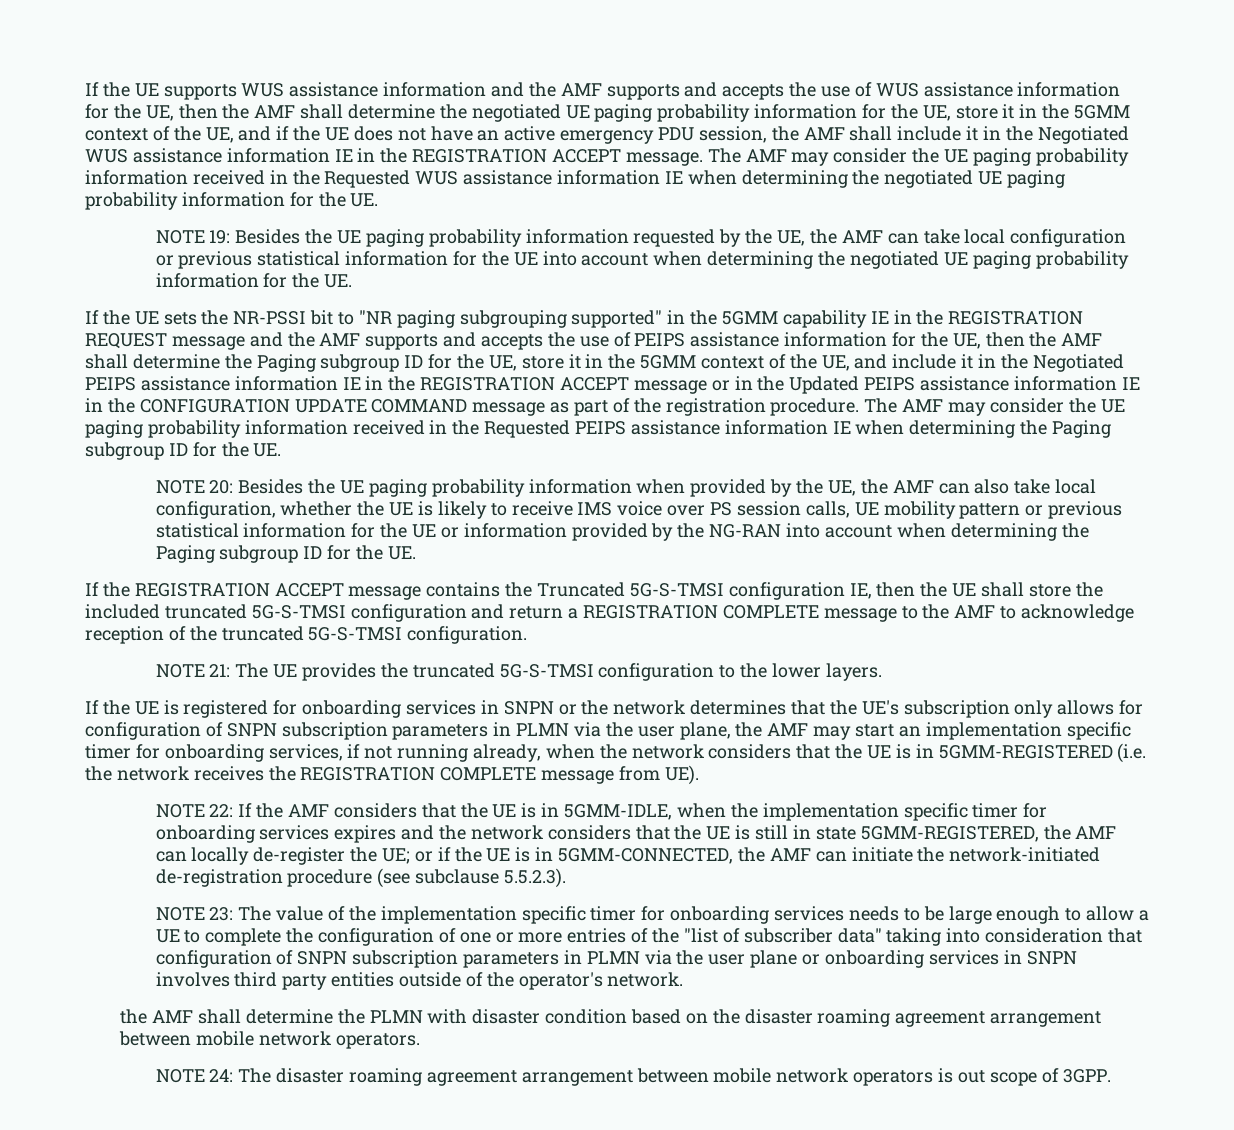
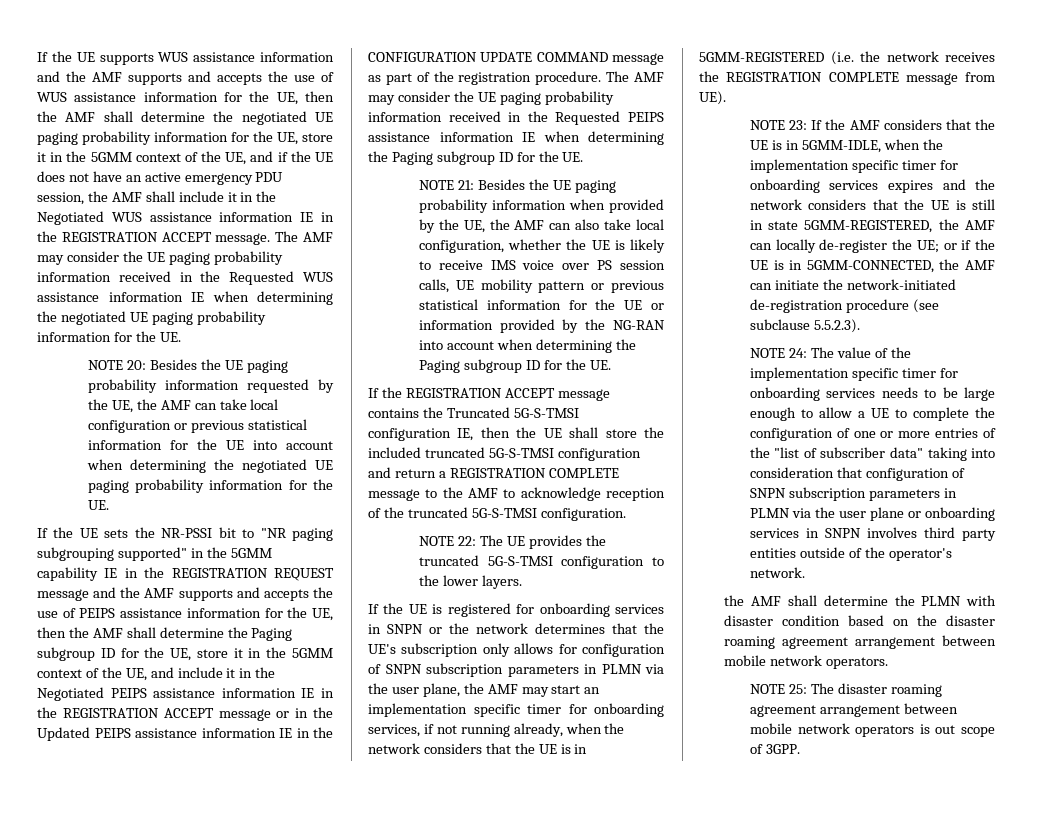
- NOTE 19: Besides the UE paging probability information requested by the UE, the AMF can take local configuration or previous statistical information for the UE into account when determining the negotiated UE paging probability information for the UE.
+ NOTE 20: Besides the UE paging probability information requested by the UE, the AMF can take local configuration or previous statistical information for the UE into account when determining the negotiated UE paging probability information for the UE.
- NOTE 20: Besides the UE paging probability information when provided by the UE, the AMF can also take local configuration, whether the UE is likely to receive IMS voice over PS session calls, UE mobility pattern or previous statistical information for the UE or information provided by the NG-RAN into account when determining the Paging subgroup ID for the UE.
+ NOTE 21: Besides the UE paging probability information when provided by the UE, the AMF can also take local configuration, whether the UE is likely to receive IMS voice over PS session calls, UE mobility pattern or previous statistical information for the UE or information provided by the NG-RAN into account when determining the Paging subgroup ID for the UE.
- NOTE 21: The UE provides the truncated 5G-S-TMSI configuration to the lower layers.
+ NOTE 22: The UE provides the truncated 5G-S-TMSI configuration to the lower layers.
- NOTE 22: If the AMF considers that the UE is in 5GMM-IDLE, when the implementation specific timer for onboarding services expires and the network considers that the UE is still in state 5GMM-REGISTERED, the AMF can locally de-register the UE; or if the UE is in 5GMM-CONNECTED, the AMF can initiate the network-initiated de-registration procedure (see subclause 5.5.2.3).
+ NOTE 23: If the AMF considers that the UE is in 5GMM-IDLE, when the implementation specific timer for onboarding services expires and the network considers that the UE is still in state 5GMM-REGISTERED, the AMF can locally de-register the UE; or if the UE is in 5GMM-CONNECTED, the AMF can initiate the network-initiated de-registration procedure (see subclause 5.5.2.3).
- NOTE 23:
+ NOTE 24:
- NOTE 24: The disaster roaming agreement arrangement between mobile network operators is out scope of 3GPP.
+ NOTE 25: The disaster roaming agreement arrangement between mobile network operators is out scope of 3GPP.

